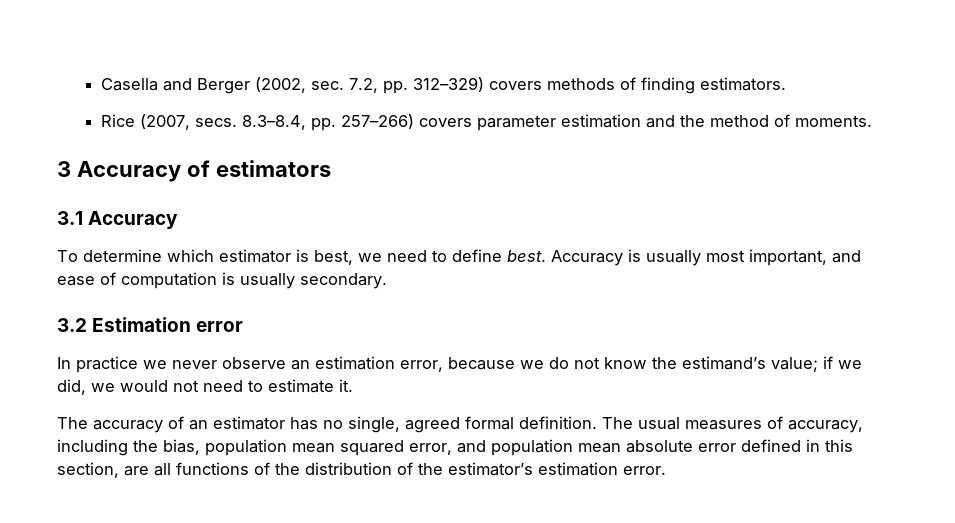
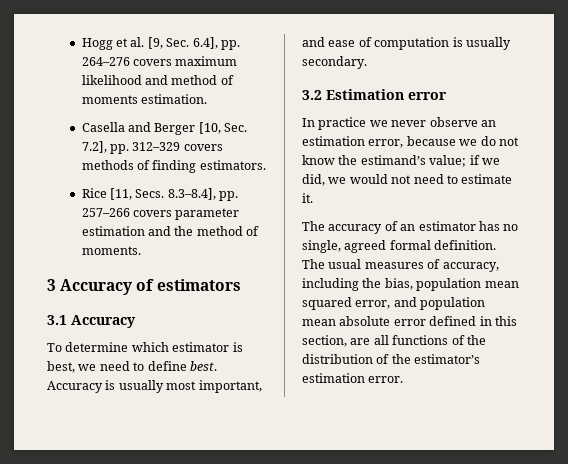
- Casella and Berger (2002, sec. 7.2, pp. 312–329) covers methods of finding estimators.
+ Hogg et al. [9, Sec. 6.4], pp. 264–276 covers maximum likelihood and method of moments estimation.
+ Casella and Berger [10, Sec. 7.2], pp. 312–329 covers methods of finding estimators.
- Rice (2007, secs. 8.3–8.4, pp. 257–266) covers parameter estimation and the method of moments.
+ Rice [11, Secs. 8.3–8.4], pp. 257–266 covers parameter estimation and the method of moments.

